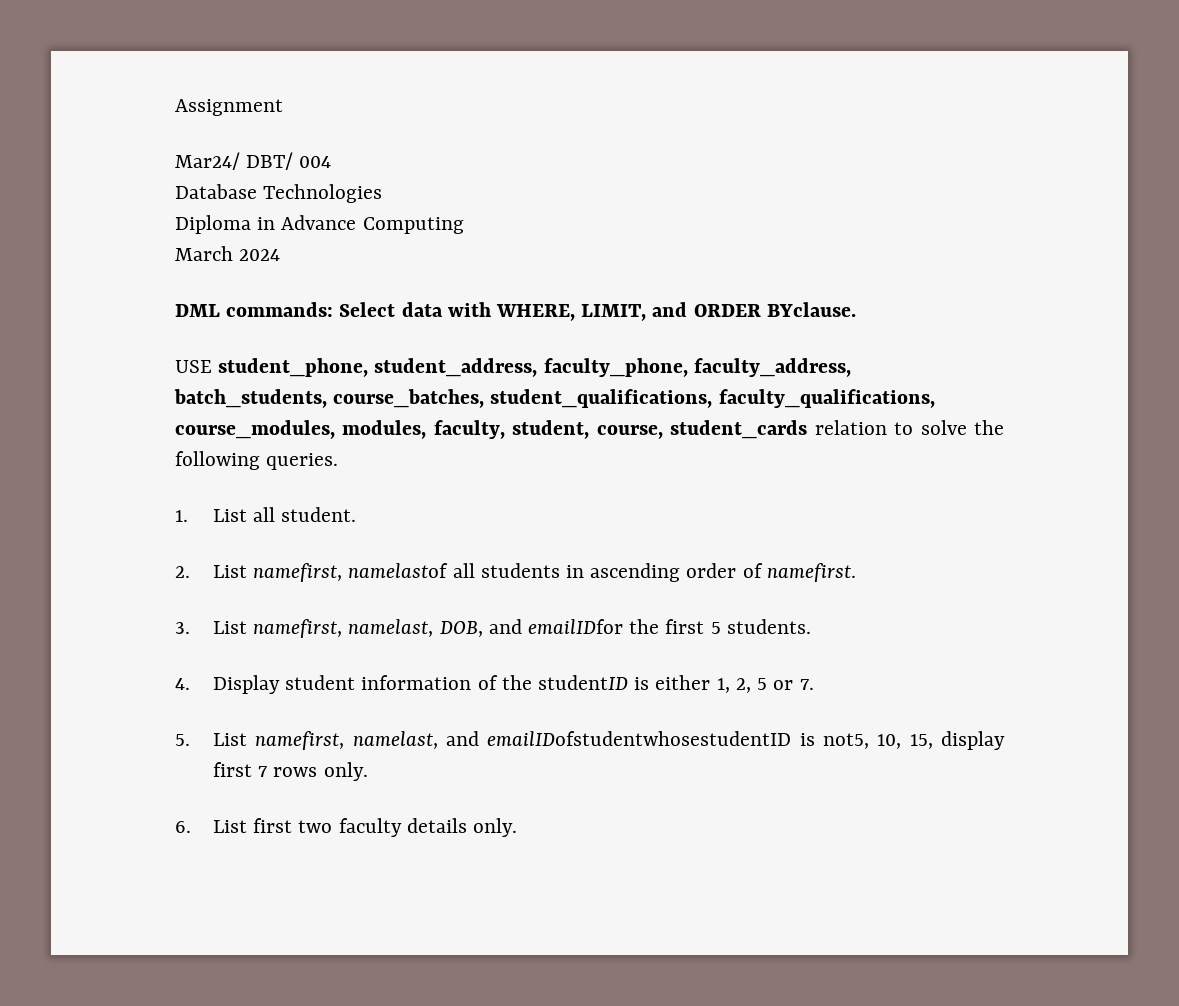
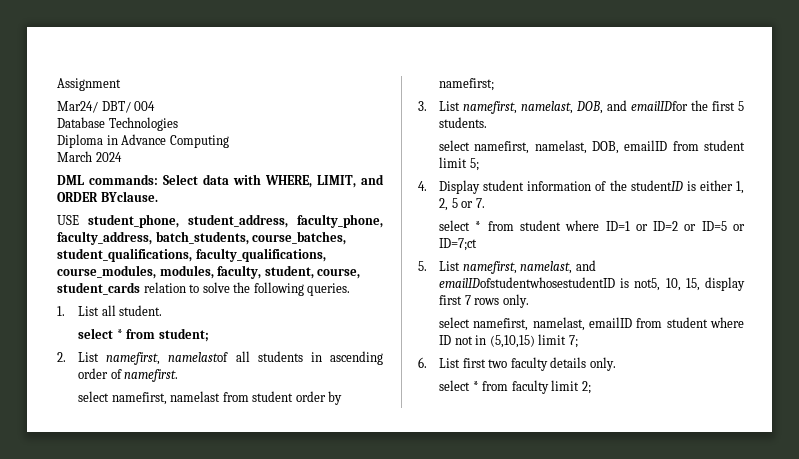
+ select * from student;
+ select namefirst, namelast from student order by namefirst;
+ select namefirst, namelast, DOB, emailID from student limit 5;
+ select * from student where ID=1 or ID=2 or ID=5 or ID=7;ct
+ select namefirst, namelast, emailID from student where ID not in (5,10,15) limit 7;
+ select * from faculty limit 2;

